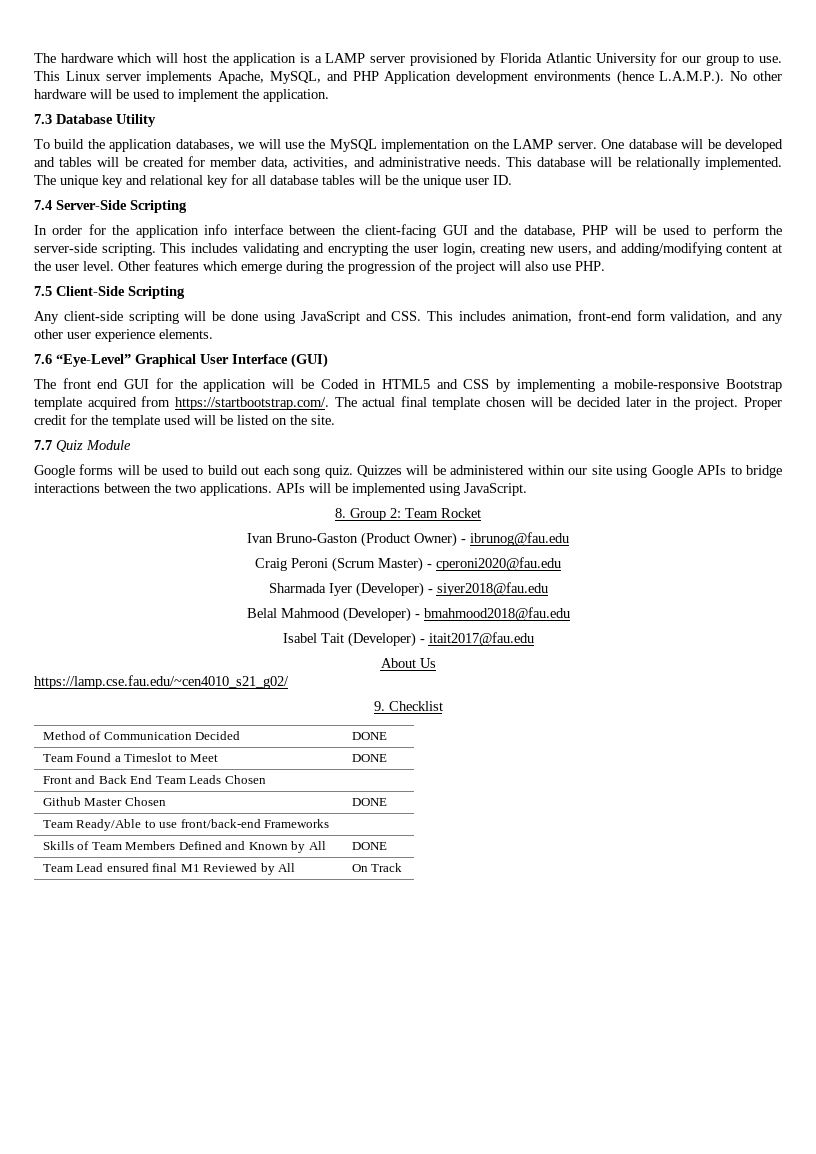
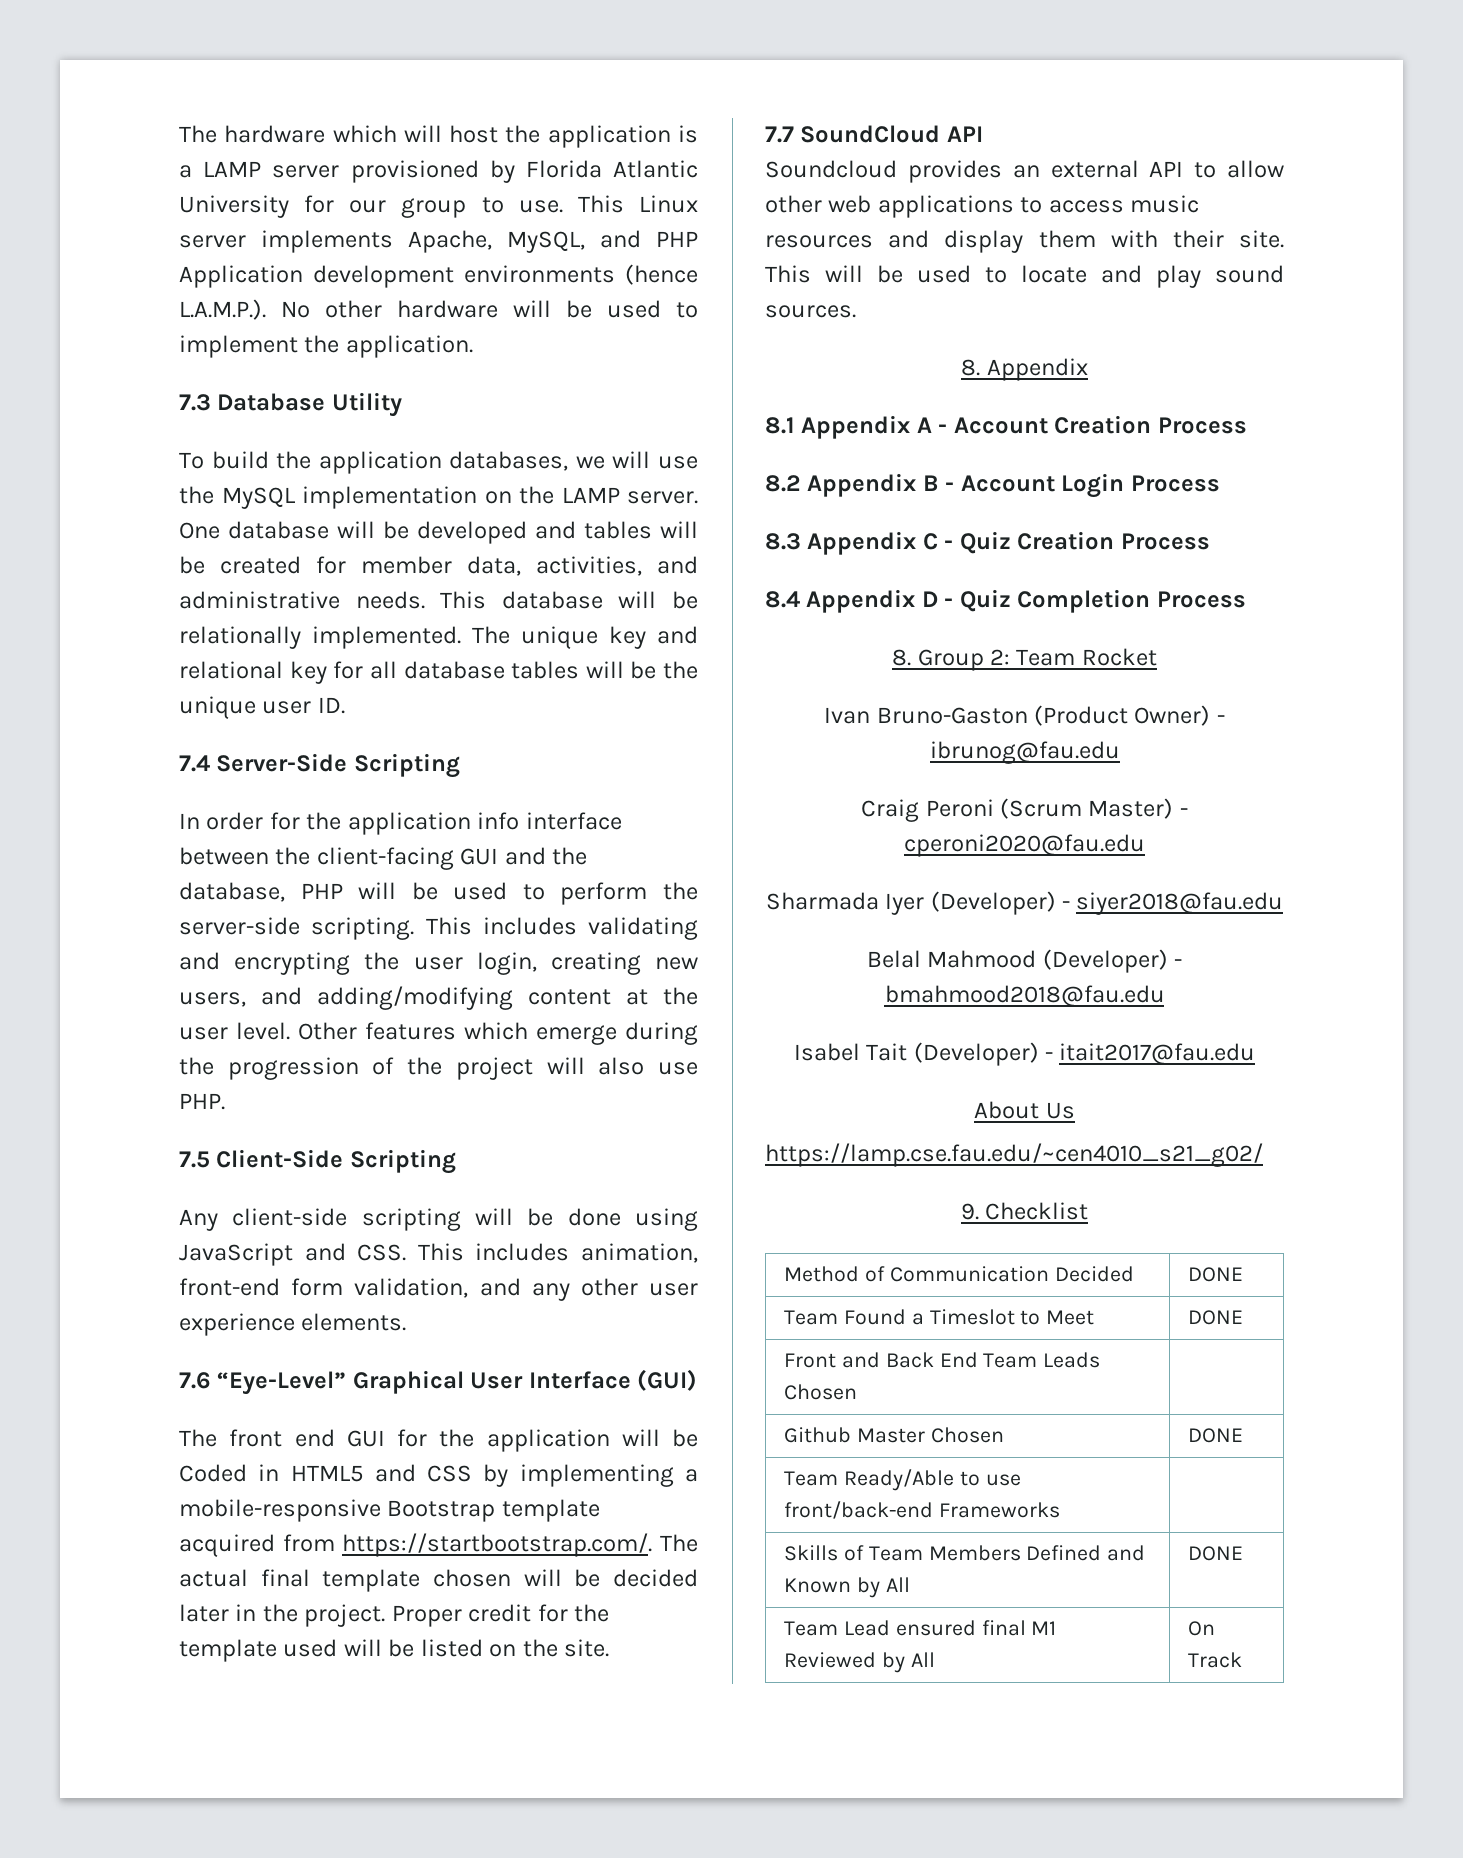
- 7.7 Quiz Module
- Google forms will be used to build out each song quiz. Quizzes will be administered within our site using Google APIs to bridge interactions between the two applications. APIs will be implemented using JavaScript.
+ 7.7 SoundCloud API
+ Soundcloud provides an external API to allow other web applications to access music resources and display them with their site. This will be used to locate and play sound sources.
+ 8. Appendix
+ 8.1 Appendix A - Account Creation Process
+ 8.2 Appendix B - Account Login Process
+ 8.3 Appendix C - Quiz Creation Process
+ 8.4 Appendix D - Quiz Completion Process

